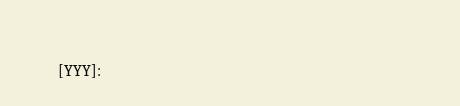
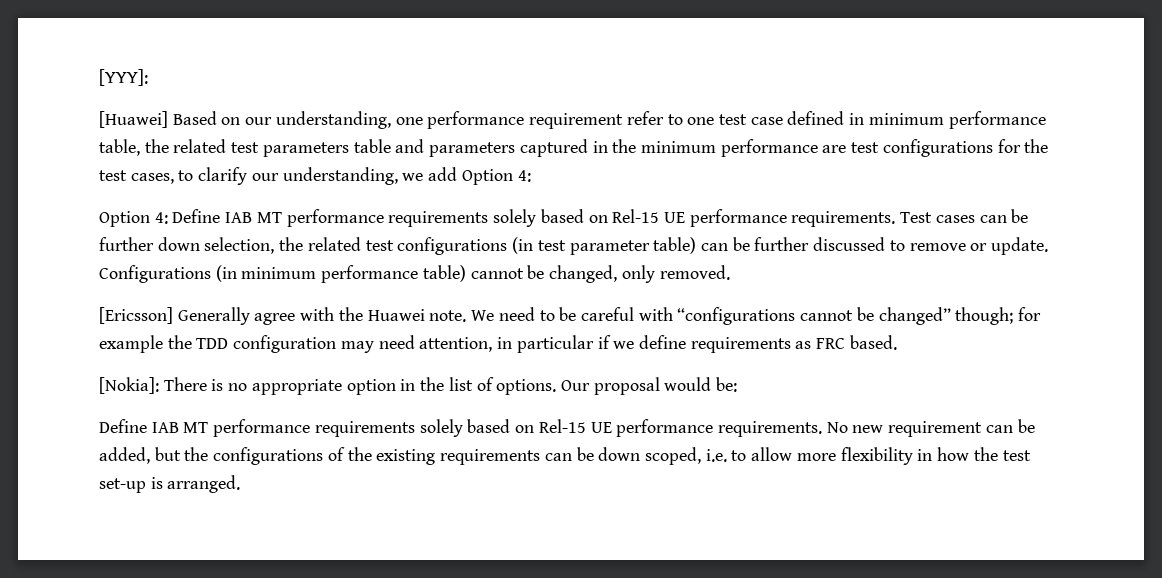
+ [Huawei] Based on our understanding, one performance requirement refer to one test case defined in minimum performance table, the related test parameters table and parameters captured in the minimum performance are test configurations for the test cases, to clarify our understanding, we add Option 4:
+ Option 4: Define IAB MT performance requirements solely based on Rel-15 UE performance requirements. Test cases can be further down selection, the related test configurations (in test parameter table) can be further discussed to remove or update. Configurations (in minimum performance table) cannot be changed, only removed.
+ [Ericsson] Generally agree with the Huawei note. We need to be careful with “configurations cannot be changed” though; for example the TDD configuration may need attention, in particular if we define requirements as FRC based.
+ [Nokia]: There is no appropriate option in the list of options. Our proposal would be:
+ Define IAB MT performance requirements solely based on Rel-15 UE performance requirements. No new requirement can be added, but the configurations of the existing requirements can be down scoped, i.e. to allow more flexibility in how the test set-up is arranged.

